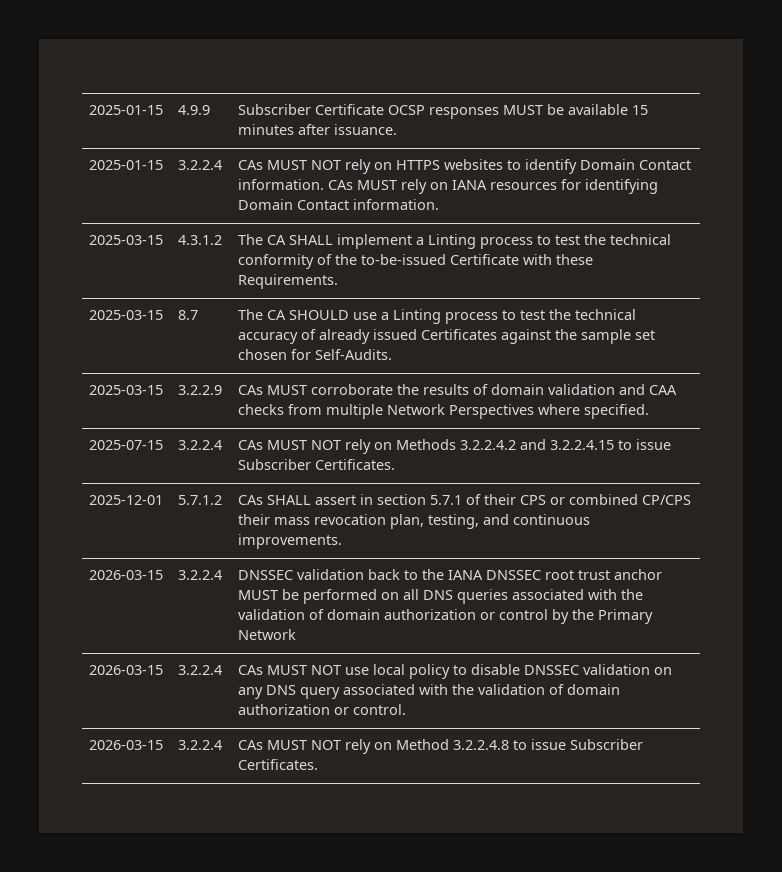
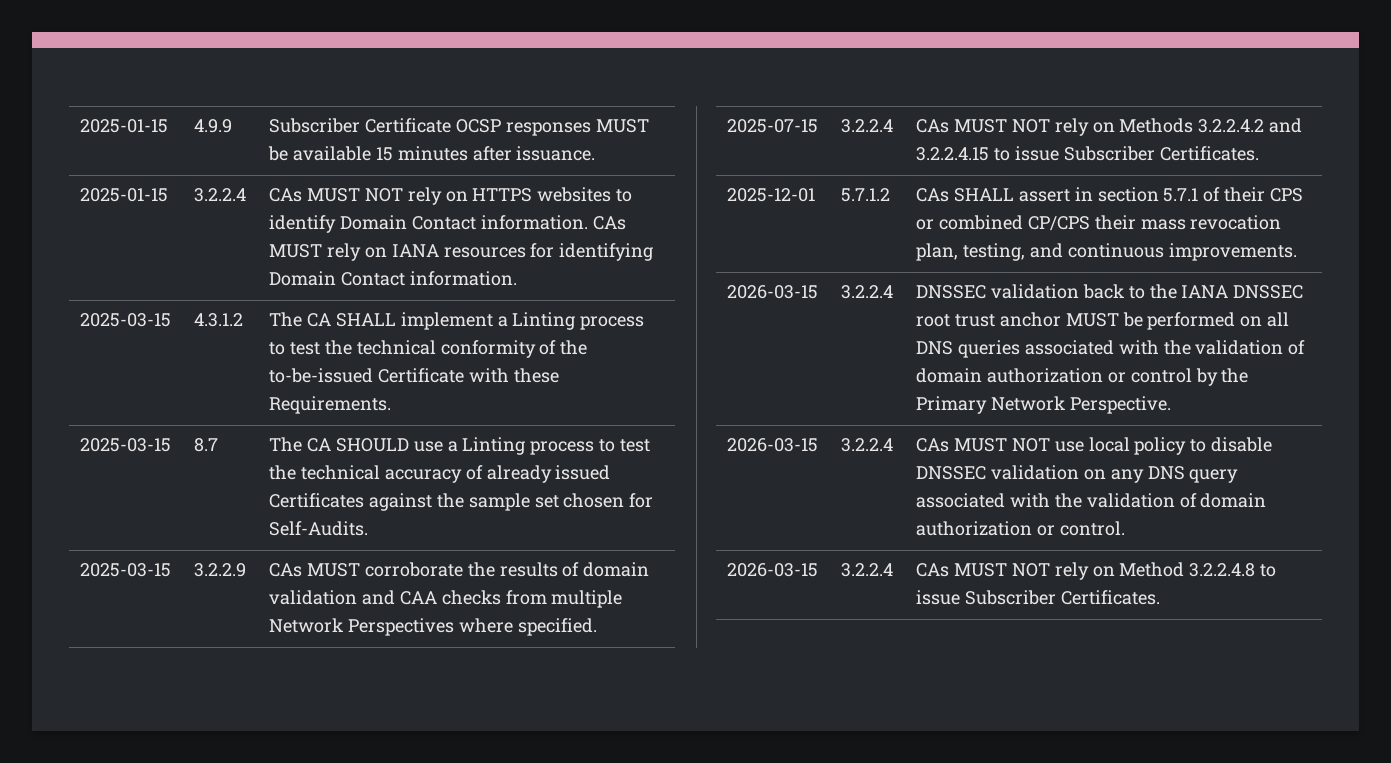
- 2026-03-15 | 3.2.2.4 | DNSSEC validation back to the IANA DNSSEC root trust anchor MUST be performed on all DNS queries associated with the validation of domain authorization or control by the Primary Network
+ 2026-03-15 | 3.2.2.4 | DNSSEC validation back to the IANA DNSSEC root trust anchor MUST be performed on all DNS queries associated with the validation of domain authorization or control by the Primary Network Perspective.

